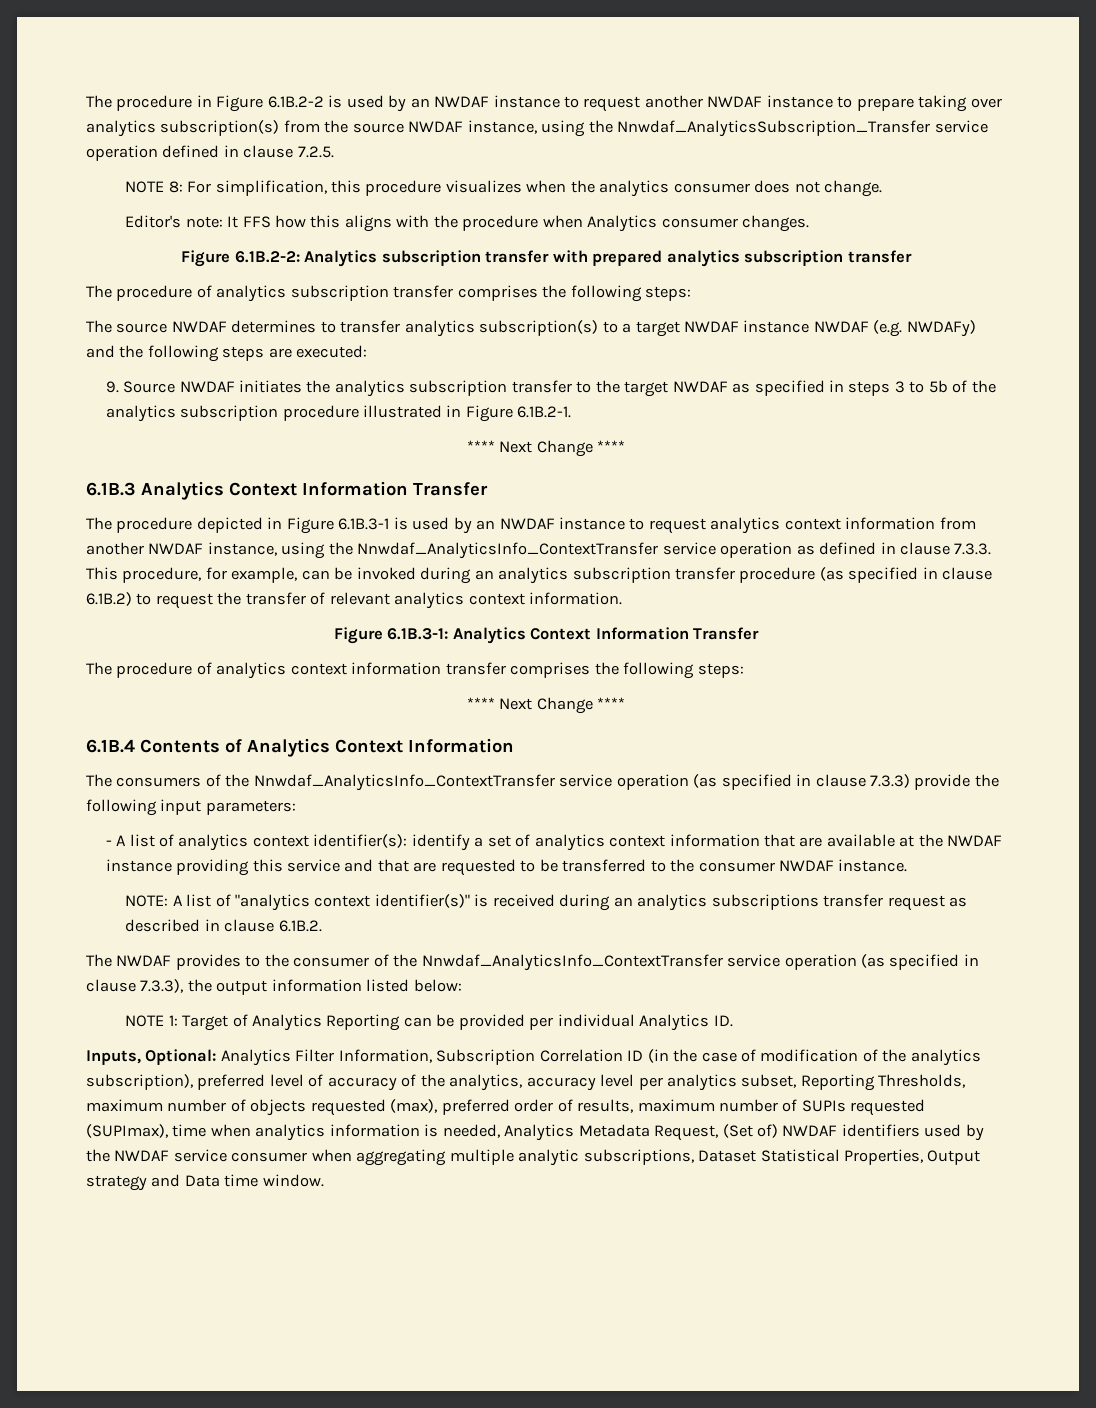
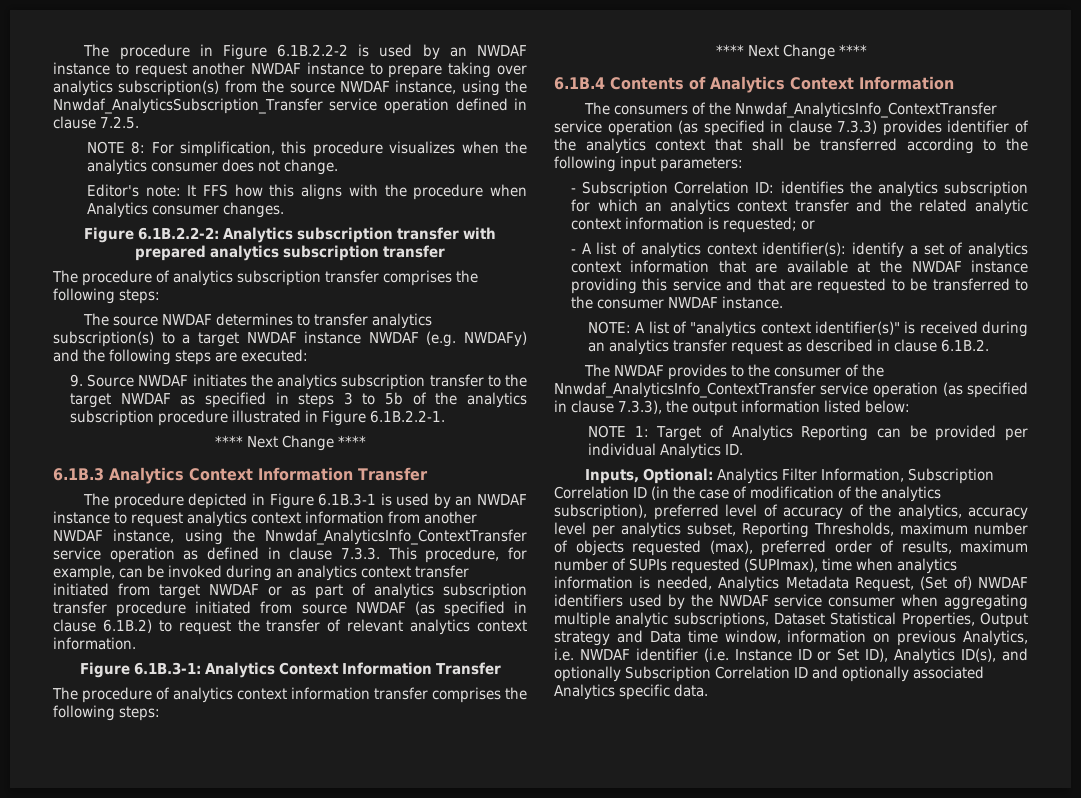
- The procedure in Figure 6.1B.2-2 is used by an NWDAF instance to request another NWDAF instance to prepare taking over analytics subscription(s) from the source NWDAF instance, using the Nnwdaf_AnalyticsSubscription_Transfer service operation defined in clause 7.2.5.
+ The procedure in Figure 6.1B.2.2-2 is used by an NWDAF instance to request another NWDAF instance to prepare taking over analytics subscription(s) from the source NWDAF instance, using the Nnwdaf_AnalyticsSubscription_Transfer service operation defined in clause 7.2.5.
- Figure 6.1B.2-2: Analytics subscription transfer with prepared analytics subscription transfer
+ Figure 6.1B.2.2-2: Analytics subscription transfer with prepared analytics subscription transfer
- 9. Source NWDAF initiates the analytics subscription transfer to the target NWDAF as specified in steps 3 to 5b of the analytics subscription procedure illustrated in Figure 6.1B.2-1.
+ 9. Source NWDAF initiates the analytics subscription transfer to the target NWDAF as specified in steps 3 to 5b of the analytics subscription procedure illustrated in Figure 6.1B.2.2-1.
- The procedure depicted in Figure 6.1B.3-1 is used by an NWDAF instance to request analytics context information from another NWDAF instance, using the Nnwdaf_AnalyticsInfo_ContextTransfer service operation as defined in clause 7.3.3. This procedure, for example, can be invoked during an analytics subscription transfer procedure (as specified in clause 6.1B.2) to request the transfer of relevant analytics context information.
+ The procedure depicted in Figure 6.1B.3-1 is used by an NWDAF instance to request analytics context information from another NWDAF instance, using the Nnwdaf_AnalyticsInfo_ContextTransfer service operation as defined in clause 7.3.3. This procedure, for example, can be invoked during an analytics context transfer initiated from target NWDAF or as part of analytics subscription transfer procedure initiated from source NWDAF (as specified in clause 6.1B.2) to request the transfer of relevant analytics context information.
- The consumers of the Nnwdaf_AnalyticsInfo_ContextTransfer service operation (as specified in clause 7.3.3) provide the following input parameters:
+ The consumers of the Nnwdaf_AnalyticsInfo_ContextTransfer service operation (as specified in clause 7.3.3) provides identifier of the analytics context that shall be transferred according to the following input parameters:
+ - Subscription Correlation ID: identifies the analytics subscription for which an analytics context transfer and the related analytic context information is requested; or
- NOTE: A list of "analytics context identifier(s)" is received during an analytics subscriptions transfer request as described in clause 6.1B.2.
+ NOTE: A list of "analytics context identifier(s)" is received during an analytics transfer request as described in clause 6.1B.2.
- Analytics Filter Information, Subscription Correlation ID (in the case of modification of the analytics subscription), preferred level of accuracy of the analytics, accuracy level per analytics subset, Reporting Thresholds, maximum number of objects requested (max), preferred order of results, maximum number of SUPIs requested (SUPImax), time when analytics information is needed, Analytics Metadata Request, (Set of) NWDAF identifiers used by the NWDAF service consumer when aggregating multiple analytic subscriptions, Dataset Statistical Properties, Output strategy and Data time window.
+ Analytics Filter Information, Subscription Correlation ID (in the case of modification of the analytics subscription), preferred level of accuracy of the analytics, accuracy level per analytics subset, Reporting Thresholds, maximum number of objects requested (max), preferred order of results, maximum number of SUPIs requested (SUPImax), time when analytics information is needed, Analytics Metadata Request, (Set of) NWDAF identifiers used by the NWDAF service consumer when aggregating multiple analytic subscriptions, Dataset Statistical Properties, Output strategy and Data time window, information on previous Analytics, i.e. NWDAF identifier (i.e. Instance ID or Set ID), Analytics ID(s), and optionally Subscription Correlation ID and optionally associated Analytics specific data.

